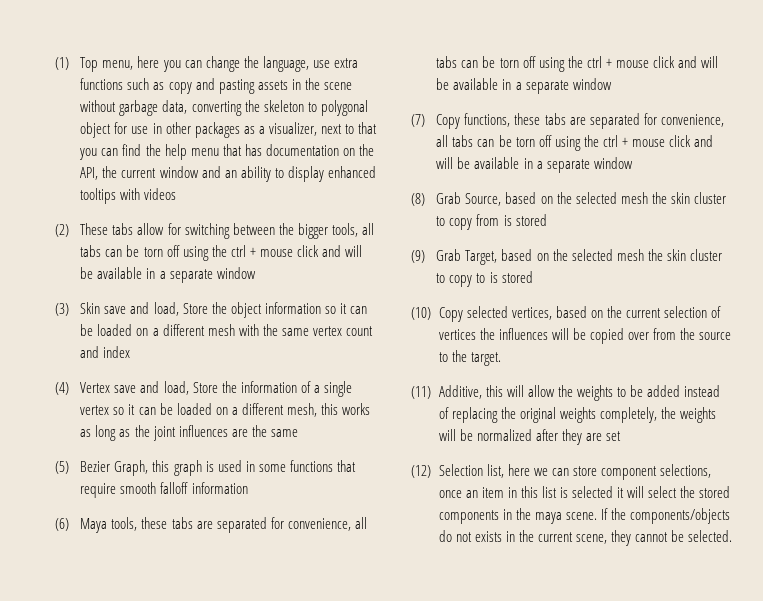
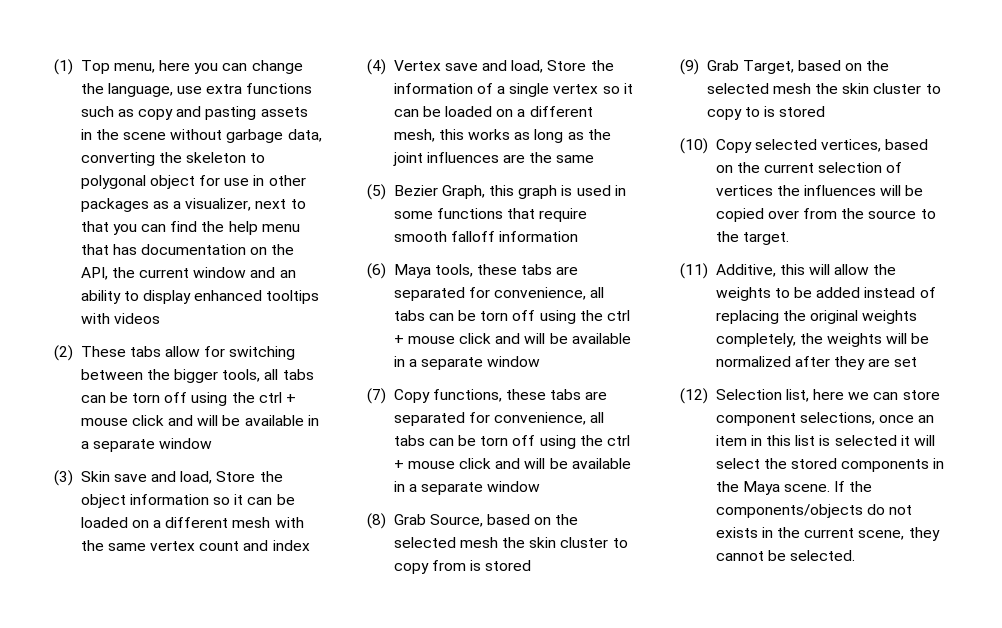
- (12) Selection list, here we can store component selections, once an item in this list is selected it will select the stored components in the maya scene.
+ (12) Selection list, here we can store component selections, once an item in this list is selected it will select the stored components in the Maya scene.

